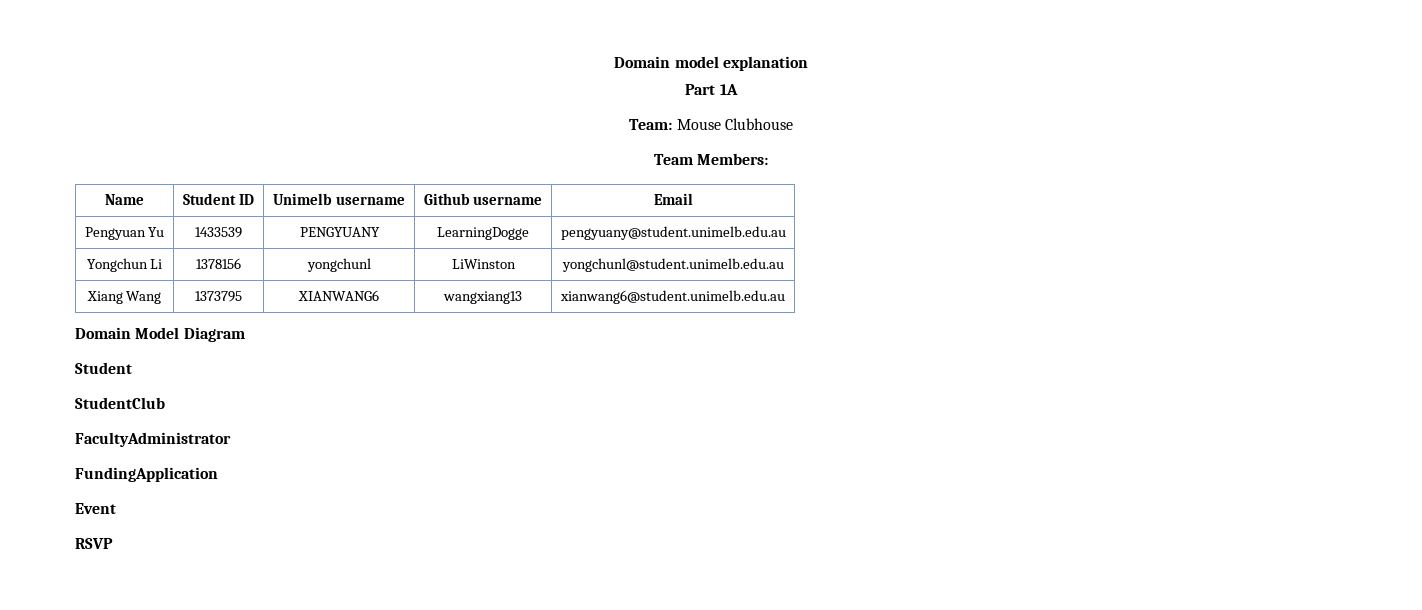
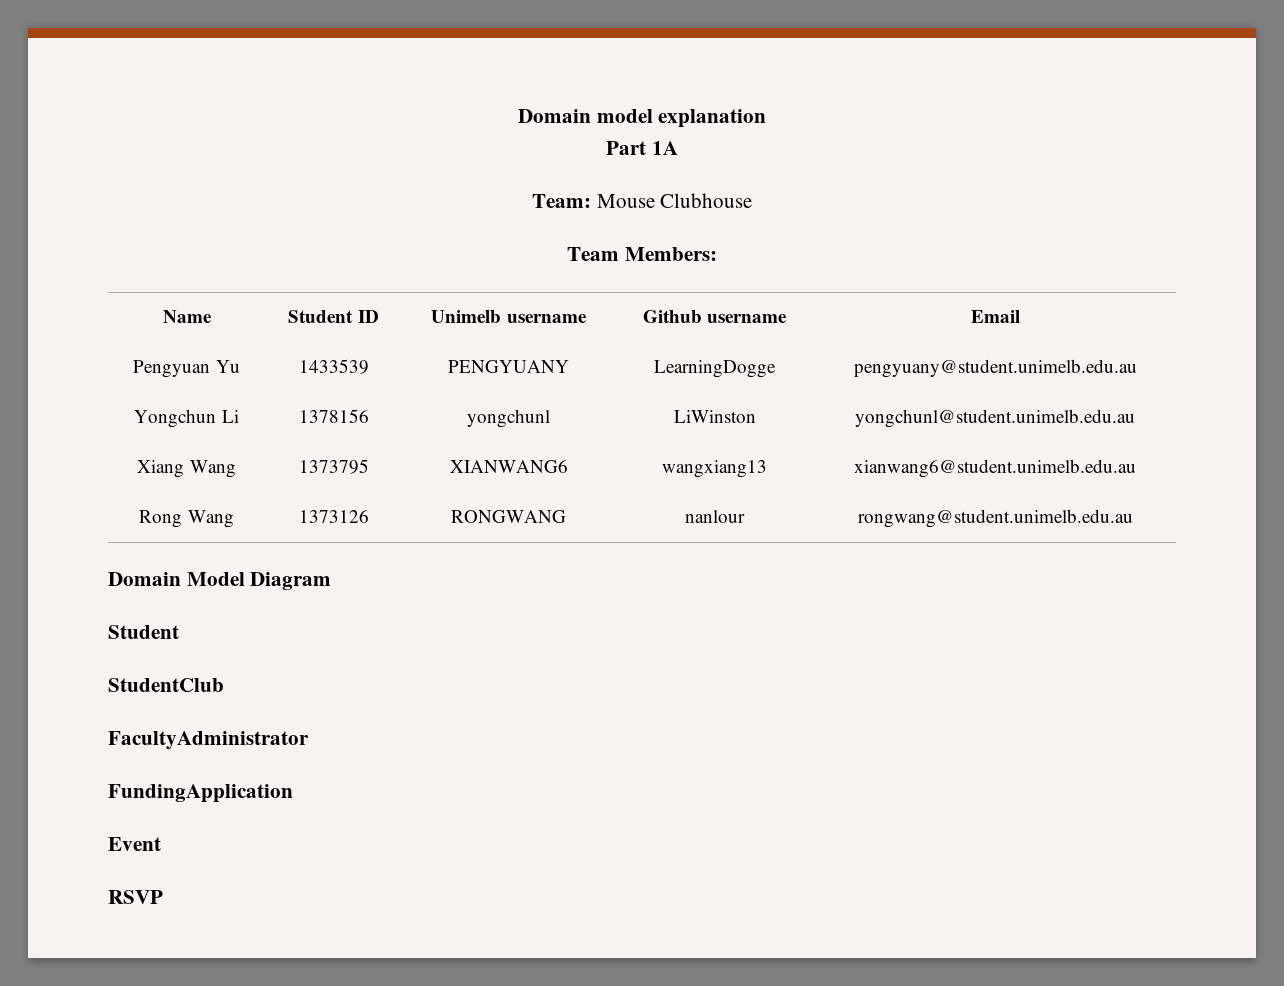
+ Rong Wang | 1373126 | RONGWANG | nanlour | rongwang@student.unimelb.edu.au

